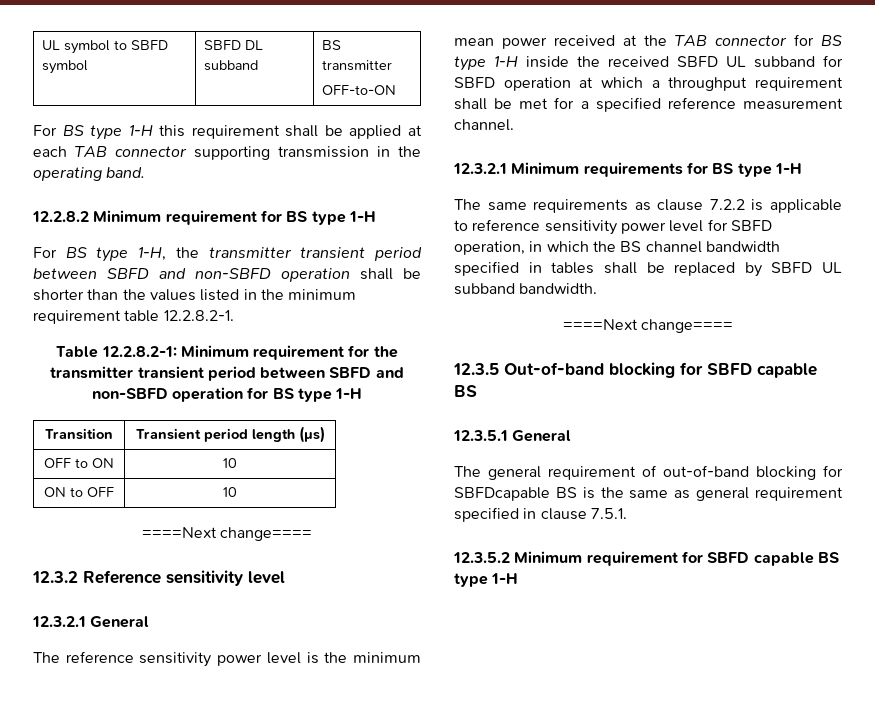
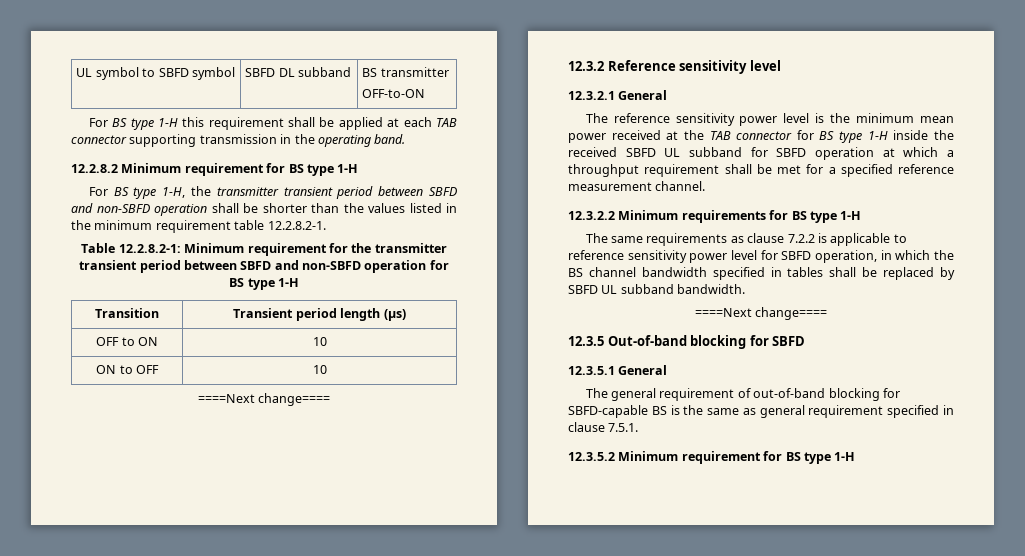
- 12.3.2.1 Minimum requirements for BS type 1-H
+ 12.3.2.2 Minimum requirements for BS type 1-H
- 12.3.5 Out-of-band blocking for SBFD capable BS
+ 12.3.5 Out-of-band blocking for SBFD
- The general requirement of out-of-band blocking for SBFDcapable BS is the same as general requirement specified in clause 7.5.1.
+ The general requirement of out-of-band blocking for SBFD-capable BS is the same as general requirement specified in clause 7.5.1.
- 12.3.5.2 Minimum requirement for SBFD capable BS type 1-H
+ 12.3.5.2 Minimum requirement for BS type 1-H

